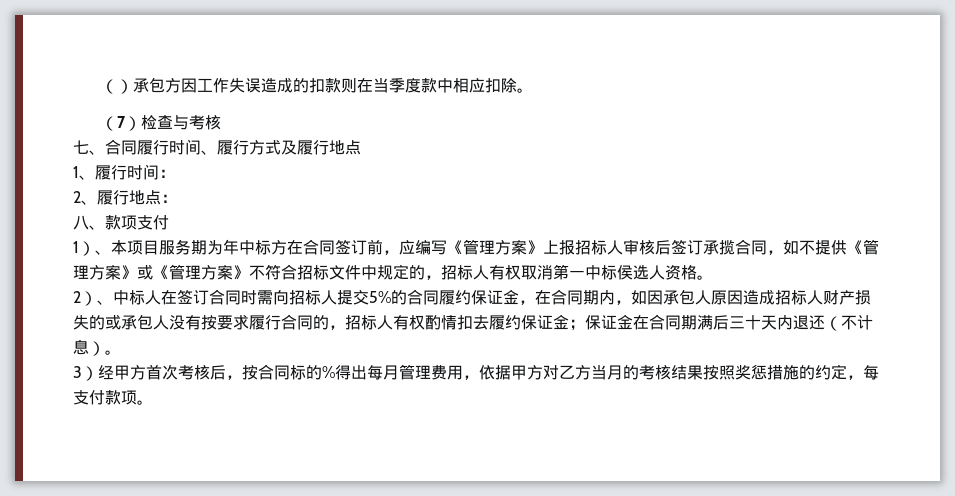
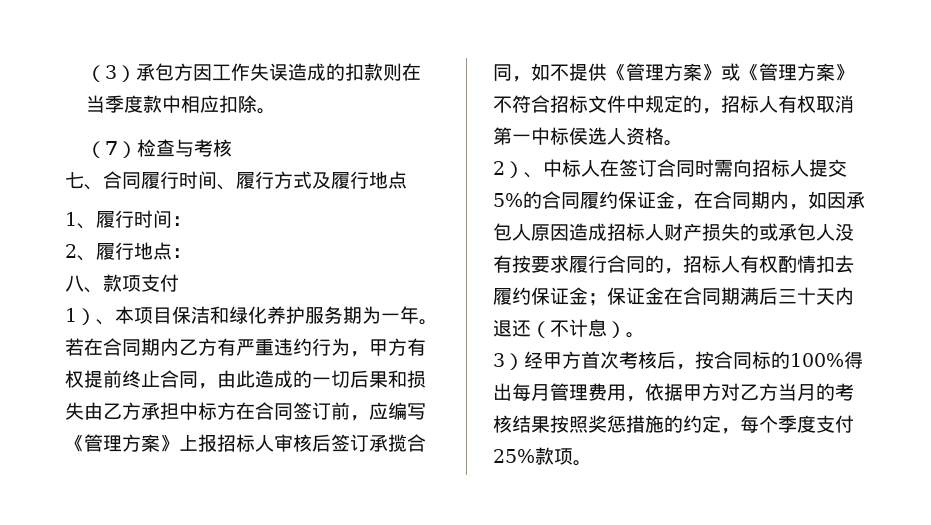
- （）承包方因工作失误造成的扣款则在当季度款中相应扣除。
+ （3）承包方因工作失误造成的扣款则在当季度款中相应扣除。
- 1）、本项目服务期为年中标方在合同签订前，应编写《管理方案》上报招标人审核后签订承揽合同，如不提供《管理方案》或《管理方案》不符合招标文件中规定的，招标人有权取消第一中标侯选人资格。
+ 1）、本项目保洁和绿化养护服务期为一年。若在合同期内乙方有严重违约行为，甲方有权提前终止合同，由此造成的一切后果和损失由乙方承担中标方在合同签订前，应编写《管理方案》上报招标人审核后签订承揽合同，如不提供《管理方案》或《管理方案》不符合招标文件中规定的，招标人有权取消第一中标侯选人资格。
- 3）经甲方首次考核后，按合同标的%得出每月管理费用，依据甲方对乙方当月的考核结果按照奖惩措施的约定，每支付款项。
+ 3）经甲方首次考核后，按合同标的100%得出每月管理费用，依据甲方对乙方当月的考核结果按照奖惩措施的约定，每个季度支付25%款项。

